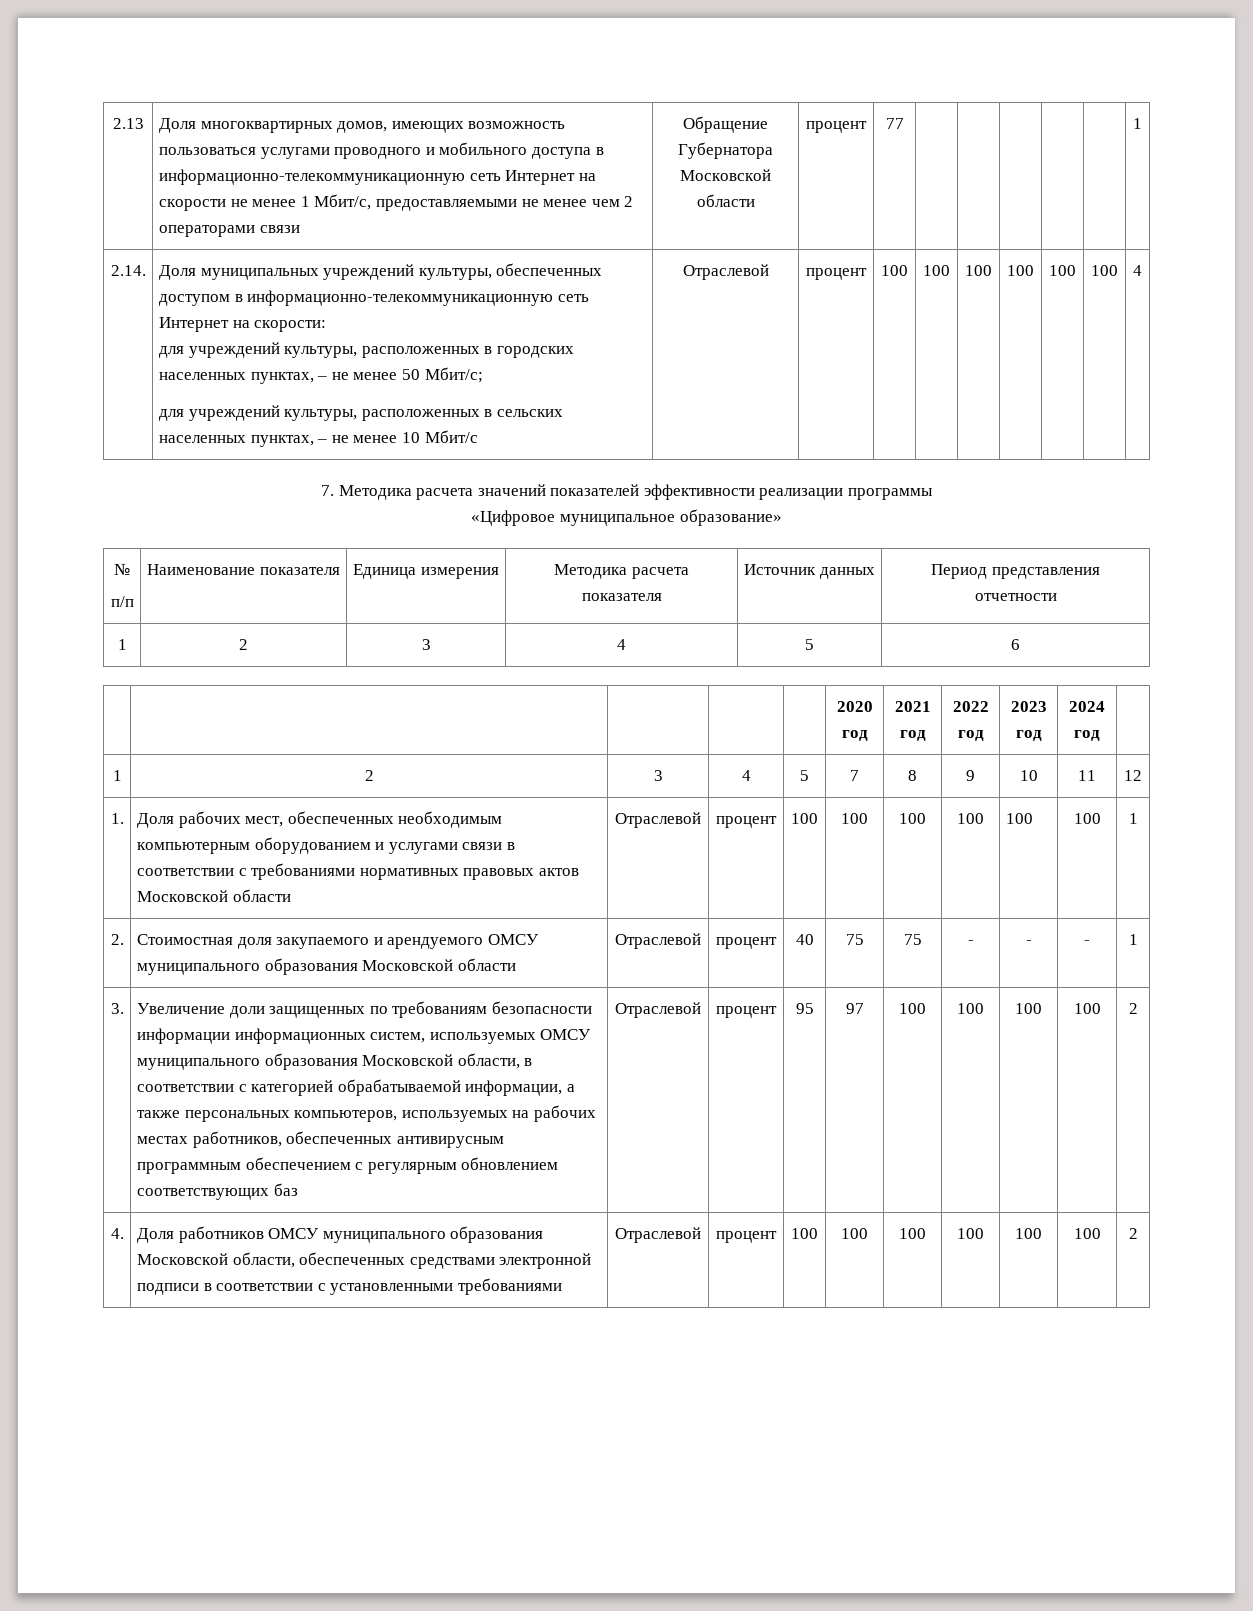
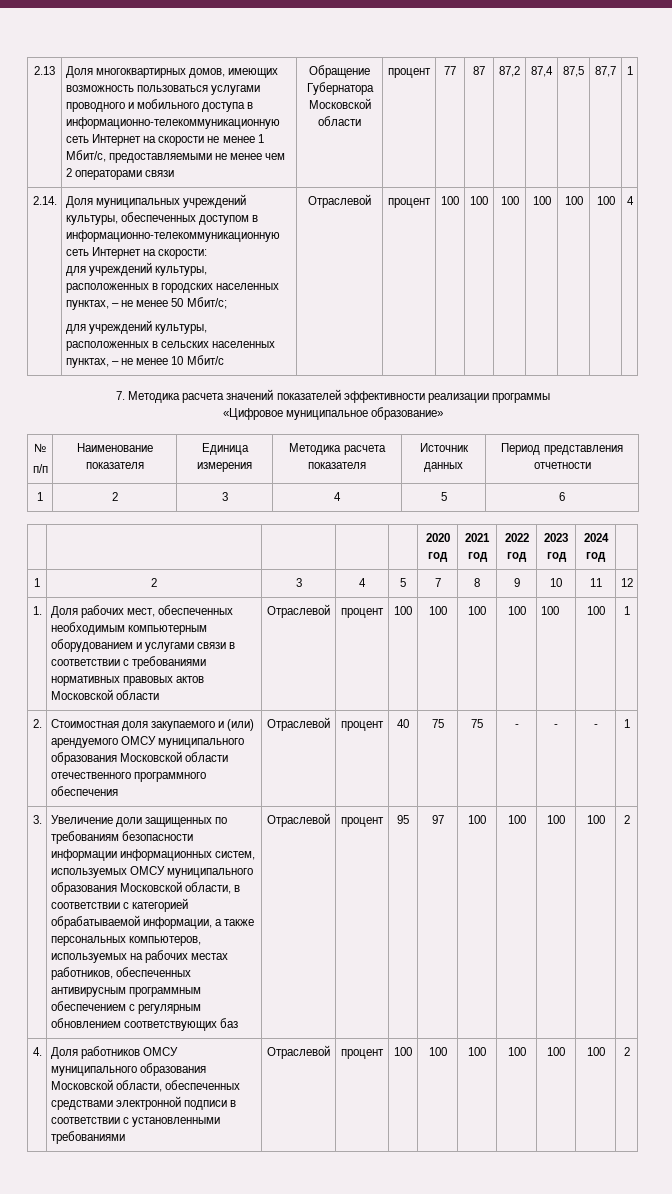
+ 87 | 87,2 | 87,4 | 87,5 | 87,7
- 2. | Стоимостная доля закупаемого и арендуемого ОМСУ муниципального образования Московской области | Отраслевой | процент | 40 | 75 | 75 | - | - | - | 1
+ 2. | Стоимостная доля закупаемого и (или) арендуемого ОМСУ муниципального образования Московской области отечественного программного обеспечения | Отраслевой | процент | 40 | 75 | 75 | - | - | - | 1

